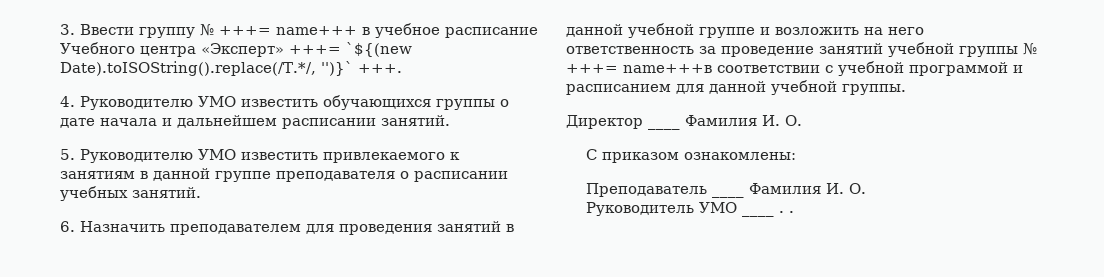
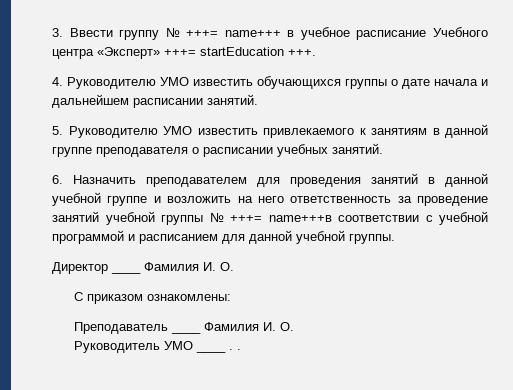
- 3. Ввести группу № +++= name+++ в учебное расписание Учебного центра «Эксперт» +++= `${(new Date).toISOString().replace(/T.*/, '')}` +++.
+ 3. Ввести группу № +++= name+++ в учебное расписание Учебного центра «Эксперт» +++= startEducation +++.

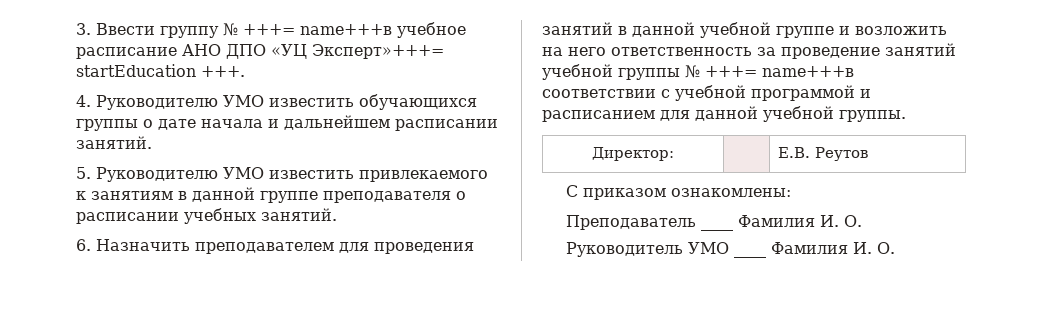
- 3. Ввести группу № +++= name+++ в учебное расписание Учебного центра «Эксперт» +++= startEducation +++.
+ 3. Ввести группу № +++= name+++в учебное расписание АНО ДПО «УЦ Эксперт»+++= startEducation +++.
- Директор ____ Фамилия И. О.
+ Директор: | | Е.В. Реутов
- Руководитель УМО ____ . .
+ Руководитель УМО ____ Фамилия И. О.

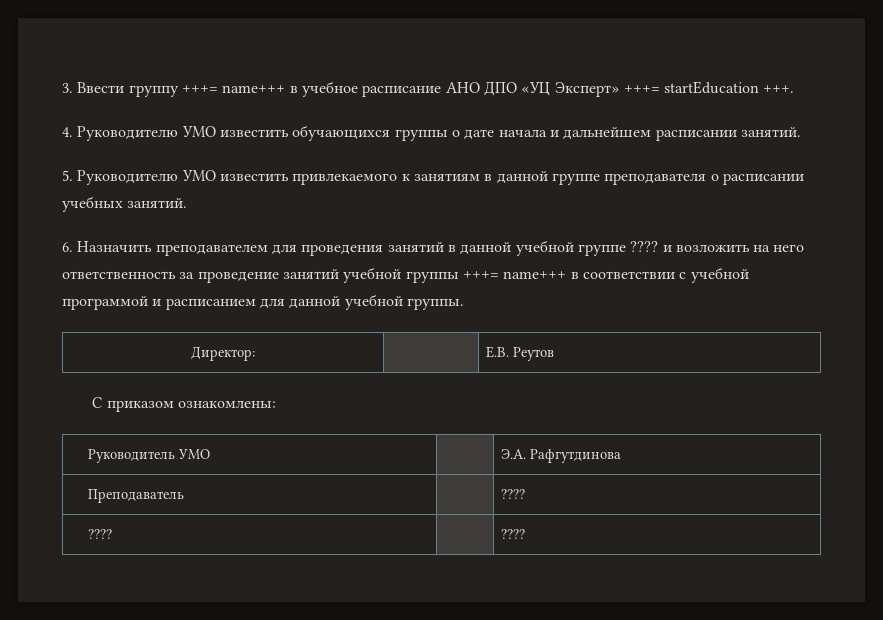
- 3. Ввести группу № +++= name+++в учебное расписание АНО ДПО «УЦ Эксперт»+++= startEducation +++.
+ 3. Ввести группу +++= name+++ в учебное расписание АНО ДПО «УЦ Эксперт» +++= startEducation +++.
- 6. Назначить преподавателем для проведения занятий в данной учебной группе и возложить на него ответственность за проведение занятий учебной группы № +++= name+++в соответствии с учебной программой и расписанием для данной учебной группы.
+ 6. Назначить преподавателем для проведения занятий в данной учебной группе ???? и возложить на него ответственность за проведение занятий учебной группы +++= name+++ в соответствии с учебной программой и расписанием для данной учебной группы.
- Преподаватель ____ Фамилия И. О.
- Руководитель УМО ____ Фамилия И. О.
+ Руководитель УМО | | Э.А. Рафгутдинова
+ Преподаватель | | ????
+ ???? | | ????

